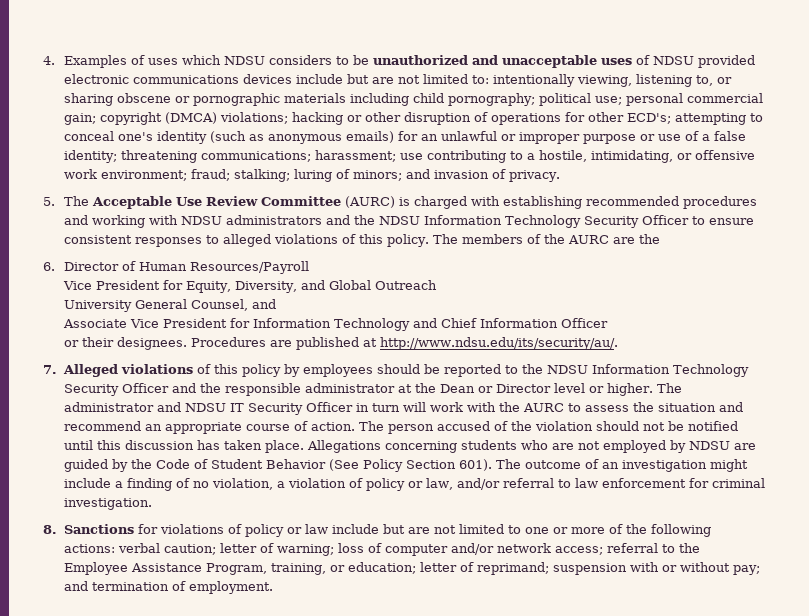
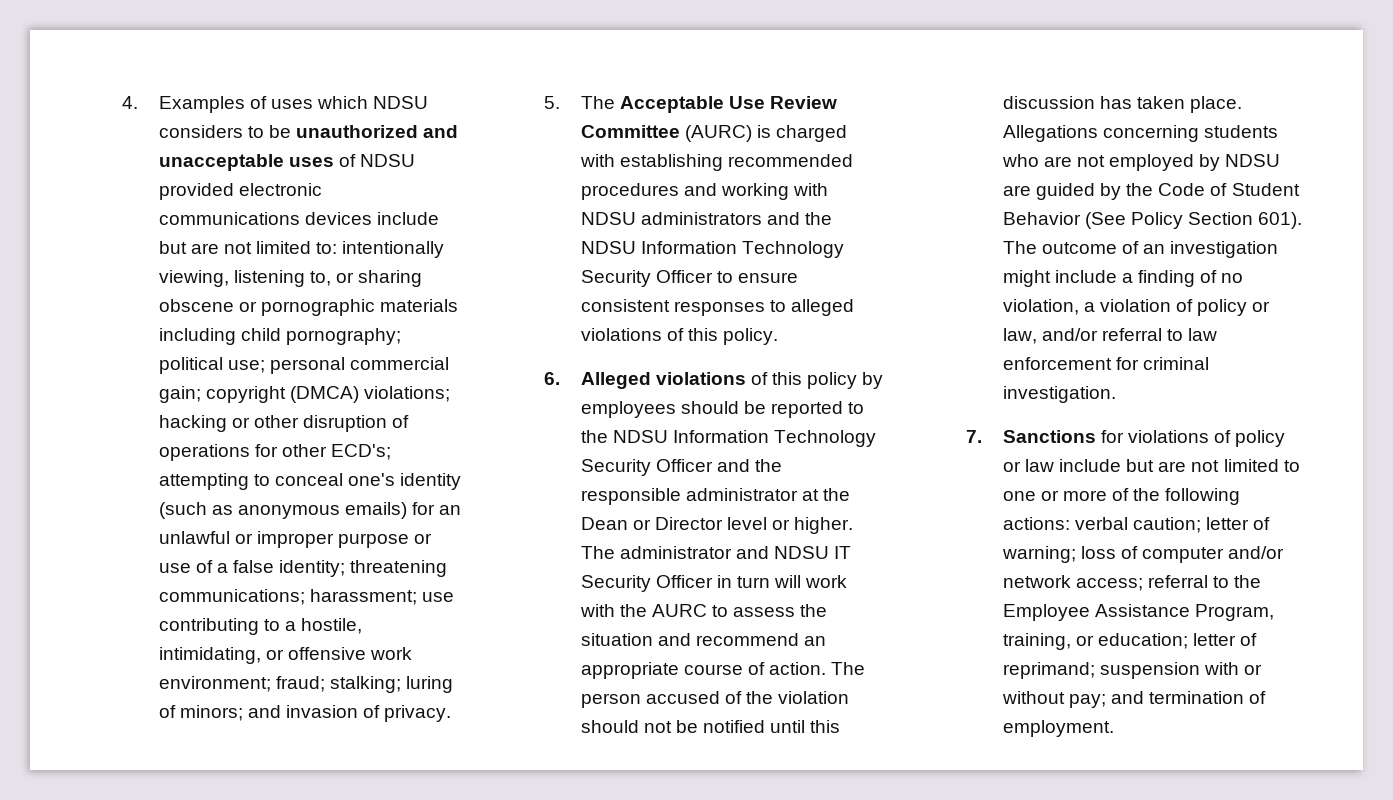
- 5. The Acceptable Use Review Committee (AURC) is charged with establishing recommended procedures and working with NDSU administrators and the NDSU Information Technology Security Officer to ensure consistent responses to alleged violations of this policy. The members of the AURC are the
- 6. Director of Human Resources/Payroll
- Vice President for Equity, Diversity, and Global Outreach
- University General Counsel, and
- Associate Vice President for Information Technology and Chief Information Officer
- or their designees. Procedures are published at http://www.ndsu.edu/its/security/au/.
- 7. Alleged violations of this policy by employees should be reported to the NDSU Information Technology Security Officer and the responsible administrator at the Dean or Director level or higher.
+ 5. The Acceptable Use Review Committee (AURC) is charged with establishing recommended procedures and working with NDSU administrators and the NDSU Information Technology Security Officer to ensure consistent responses to alleged violations of this policy.
+ 6. Alleged violations of this policy by employees should be reported to the NDSU Information Technology Security Officer and the responsible administrator at the Dean or Director level or higher.
- 8. Sanctions for violations of policy or law include but are not limited to one or more of the following actions: verbal caution; letter of warning; loss of computer and/or network access; referral to the Employee Assistance Program, training, or education; letter of reprimand; suspension with or without pay; and termination of employment.
+ 7. Sanctions for violations of policy or law include but are not limited to one or more of the following actions: verbal caution; letter of warning; loss of computer and/or network access; referral to the Employee Assistance Program, training, or education; letter of reprimand; suspension with or without pay; and termination of employment.

